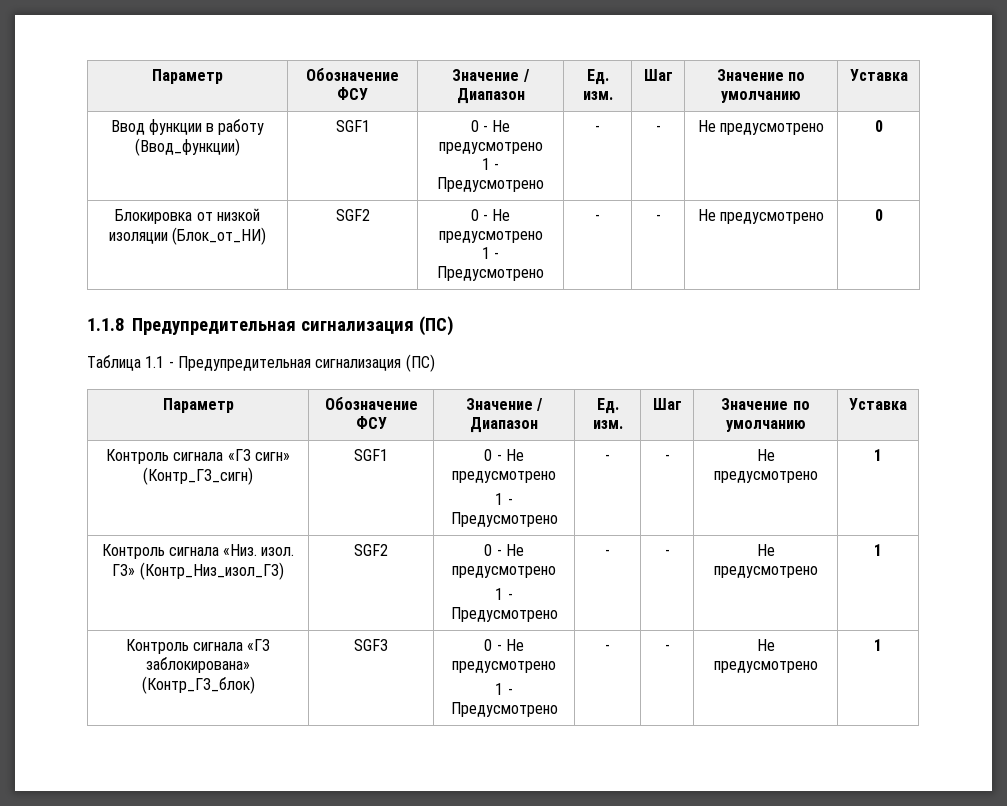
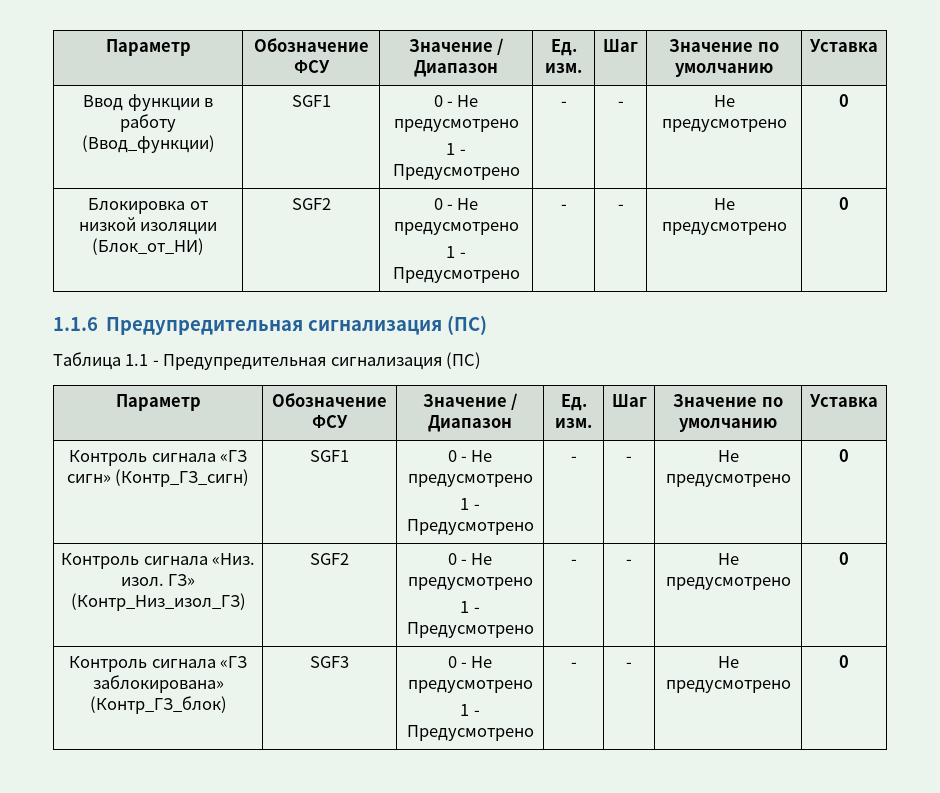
- 1.1.8 Предупредительная сигнализация (ПС)
+ 1.1.6 Предупредительная сигнализация (ПС)
  Контроль сигнала «ГЗ сигн» (Контр_ГЗ_сигн) | SGF1 | 0 - Не предусмотрено
- 1 - Предусмотрено | - | - | Не предусмотрено | 1
+ 1 - Предусмотрено | - | - | Не предусмотрено | 0
  Контроль сигнала «Низ. изол. ГЗ» (Контр_Низ_изол_ГЗ) | SGF2 | 0 - Не предусмотрено
- 1 - Предусмотрено | - | - | Не предусмотрено | 1
+ 1 - Предусмотрено | - | - | Не предусмотрено | 0
  Контроль сигнала «ГЗ заблокирована» (Контр_ГЗ_блок) | SGF3 | 0 - Не предусмотрено
- 1 - Предусмотрено | - | - | Не предусмотрено | 1
+ 1 - Предусмотрено | - | - | Не предусмотрено | 0

